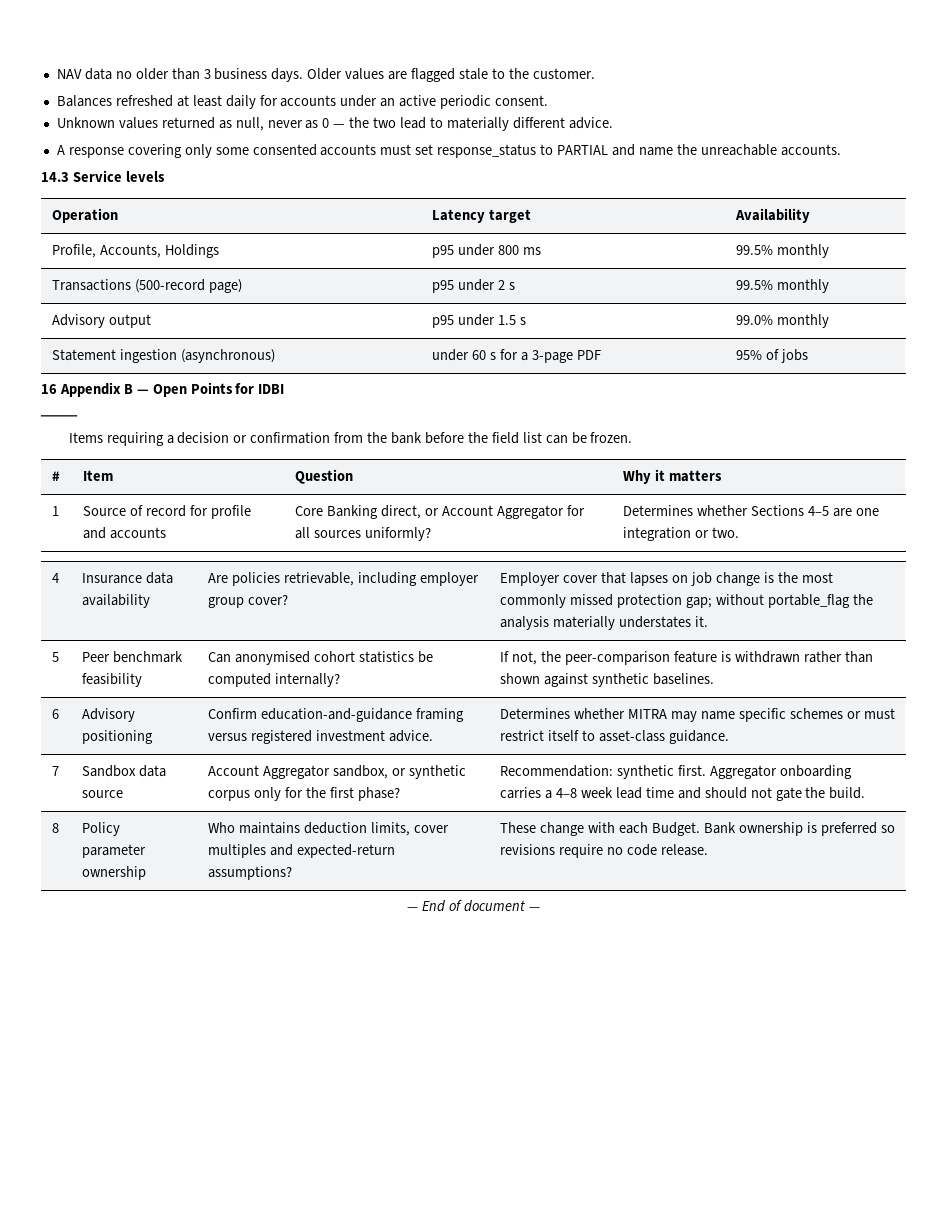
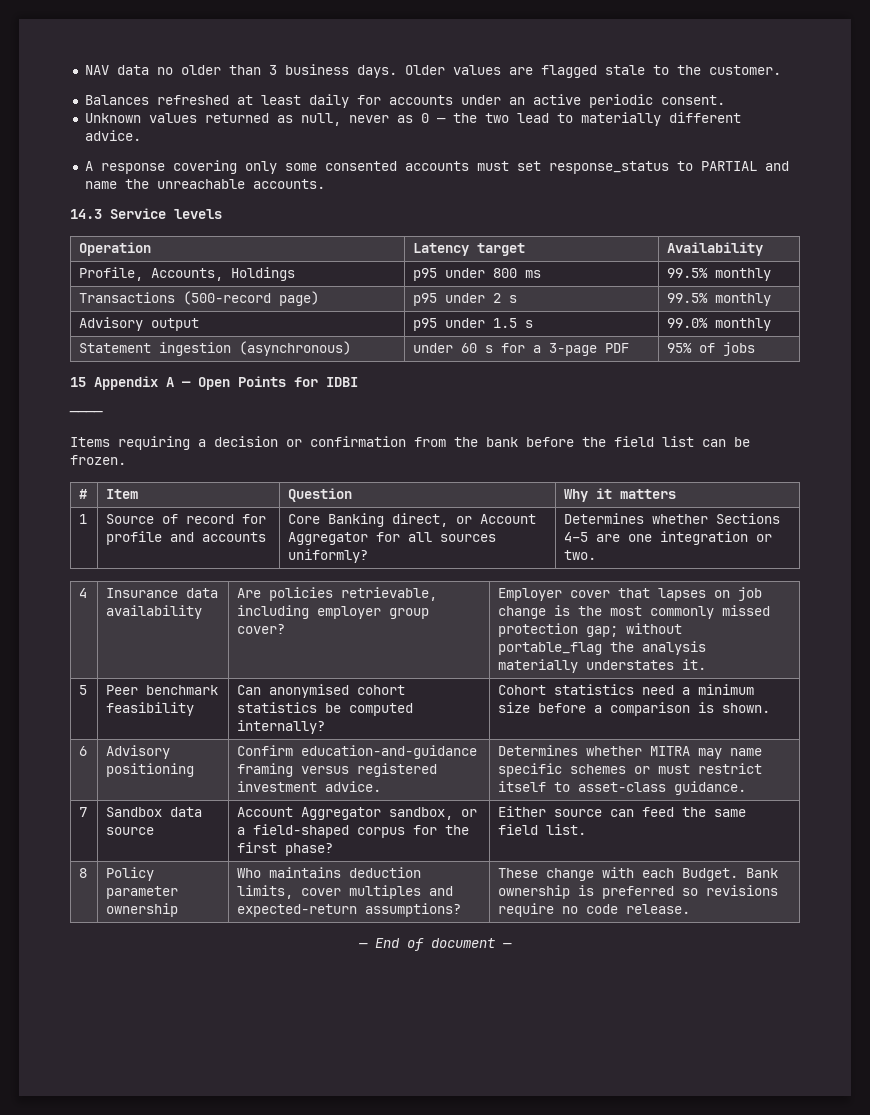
- 16 Appendix B — Open Points for IDBI
+ 15 Appendix A — Open Points for IDBI
- 5 | Peer benchmark feasibility | Can anonymised cohort statistics be computed internally? | If not, the peer-comparison feature is withdrawn rather than shown against synthetic baselines.
+ 5 | Peer benchmark feasibility | Can anonymised cohort statistics be computed internally? | Cohort statistics need a minimum size before a comparison is shown.
- 7 | Sandbox data source | Account Aggregator sandbox, or synthetic corpus only for the first phase? | Recommendation: synthetic first. Aggregator onboarding carries a 4–8 week lead time and should not gate the build.
+ 7 | Sandbox data source | Account Aggregator sandbox, or a field-shaped corpus for the first phase? | Either source can feed the same field list.

